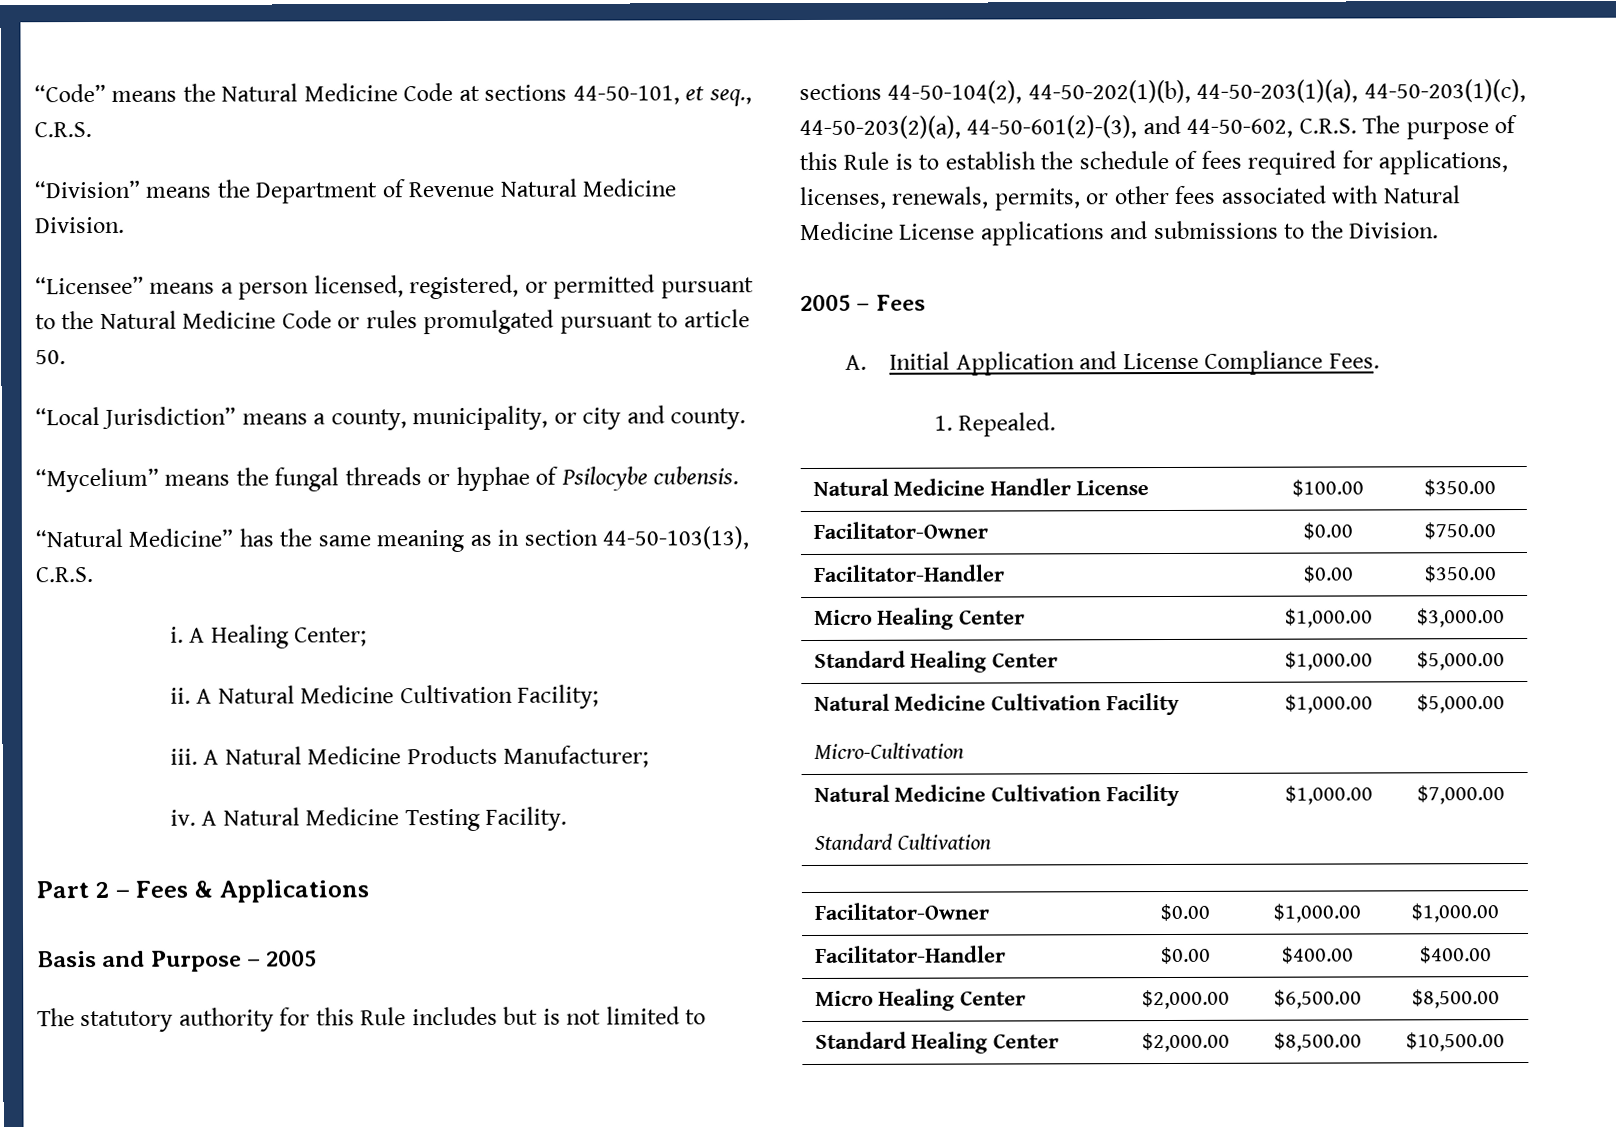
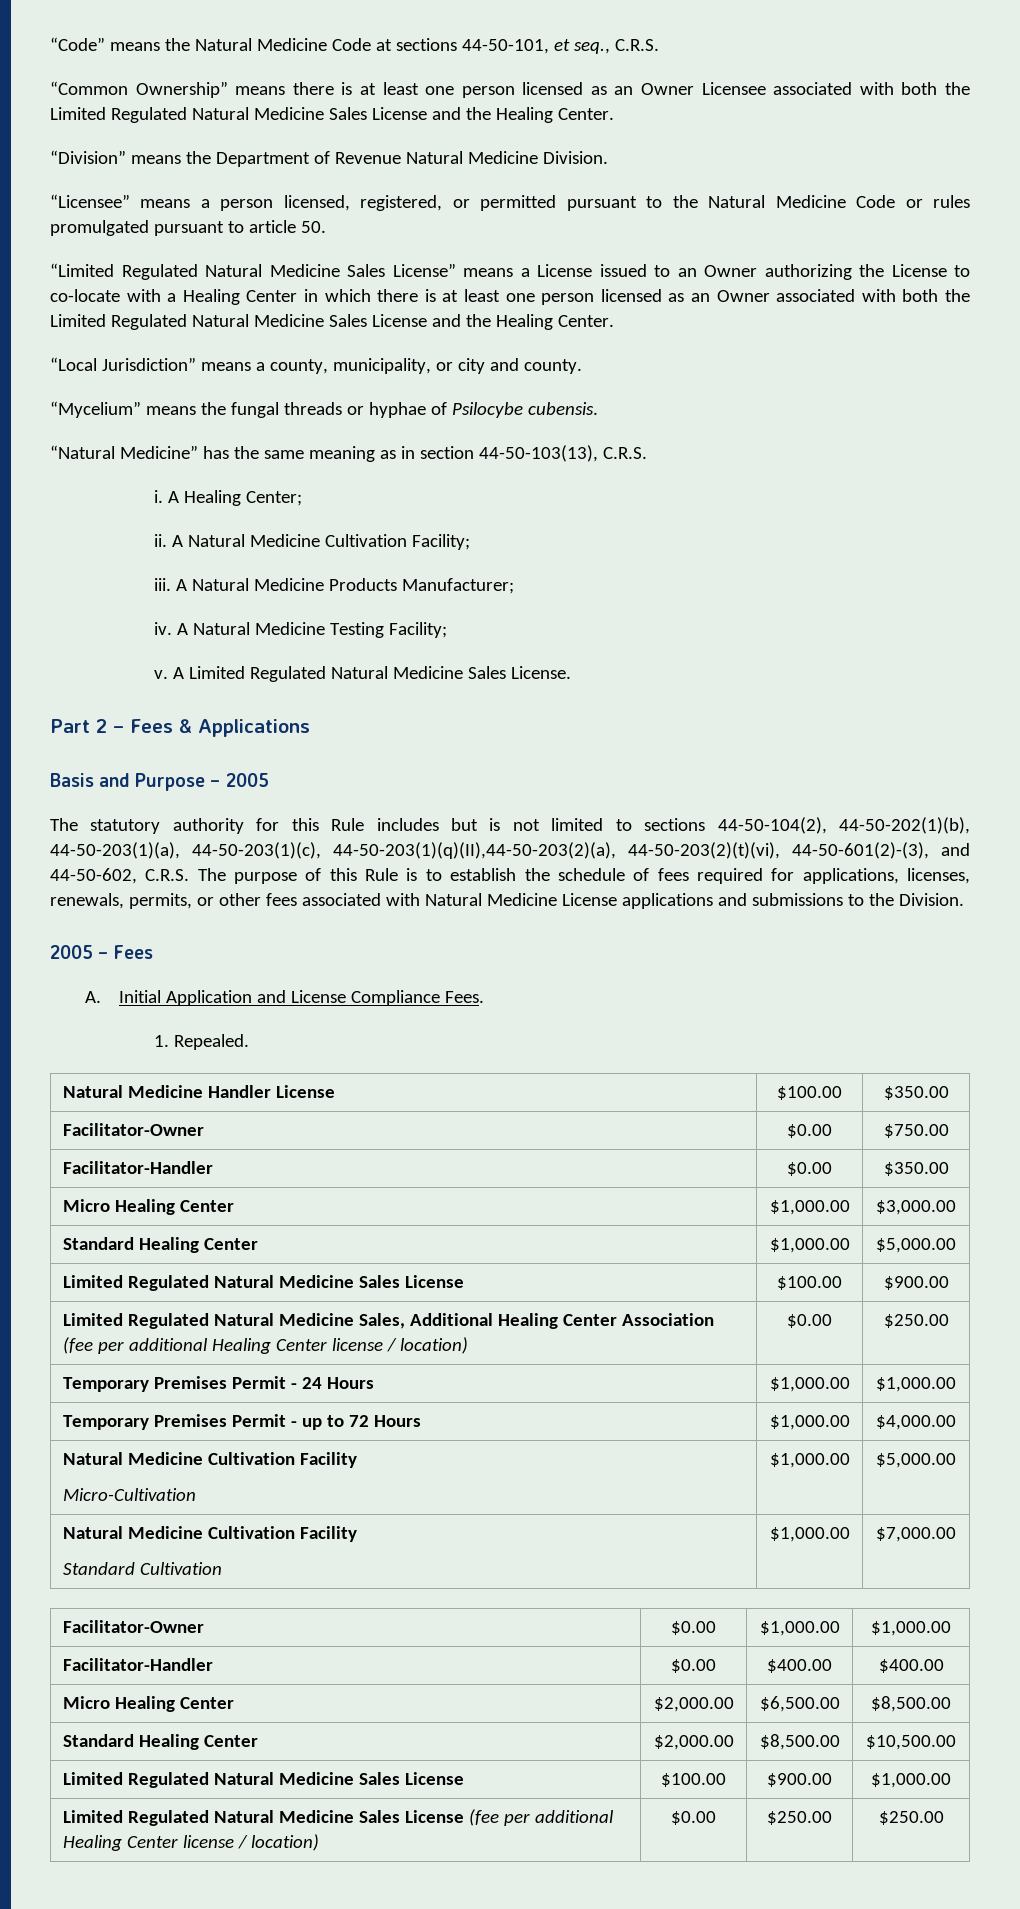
+ “Common Ownership” means there is at least one person licensed as an Owner Licensee associated with both the Limited Regulated Natural Medicine Sales License and the Healing Center.
+ “Limited Regulated Natural Medicine Sales License” means a License issued to an Owner authorizing the License to co-locate with a Healing Center in which there is at least one person licensed as an Owner associated with both the Limited Regulated Natural Medicine Sales License and the Healing Center.
- A Natural Medicine Testing Facility.
+ A Natural Medicine Testing Facility;
+ v. A Limited Regulated Natural Medicine Sales License.
- The statutory authority for this Rule includes but is not limited to sections 44-50-104(2), 44-50-202(1)(b), 44-50-203(1)(a), 44-50-203(1)(c), 44-50-203(2)(a), 44-50-601(2)-(3), and 44-50-602, C.R.S. The purpose of this Rule is to establish the schedule of fees required for applications, licenses, renewals, permits, or other fees associated with Natural Medicine License applications and submissions to the Division.
+ The statutory authority for this Rule includes but is not limited to sections 44-50-104(2), 44-50-202(1)(b), 44-50-203(1)(a), 44-50-203(1)(c), 44-50-203(1)(q)(II),44-50-203(2)(a), 44-50-203(2)(t)(vi), 44-50-601(2)-(3), and 44-50-602, C.R.S. The purpose of this Rule is to establish the schedule of fees required for applications, licenses, renewals, permits, or other fees associated with Natural Medicine License applications and submissions to the Division.
  Standard Healing Center | $1,000.00 | $5,000.00
+ Limited Regulated Natural Medicine Sales License | $100.00 | $900.00
+ Limited Regulated Natural Medicine Sales, Additional Healing Center Association (fee per additional Healing Center license / location) | $0.00 | $250.00
+ Temporary Premises Permit - 24 Hours | $1,000.00 | $1,000.00
+ Temporary Premises Permit - up to 72 Hours | $1,000.00 | $4,000.00
+ Limited Regulated Natural Medicine Sales License | $100.00 | $900.00 | $1,000.00
+ Limited Regulated Natural Medicine Sales License (fee per additional Healing Center license / location) | $0.00 | $250.00 | $250.00

